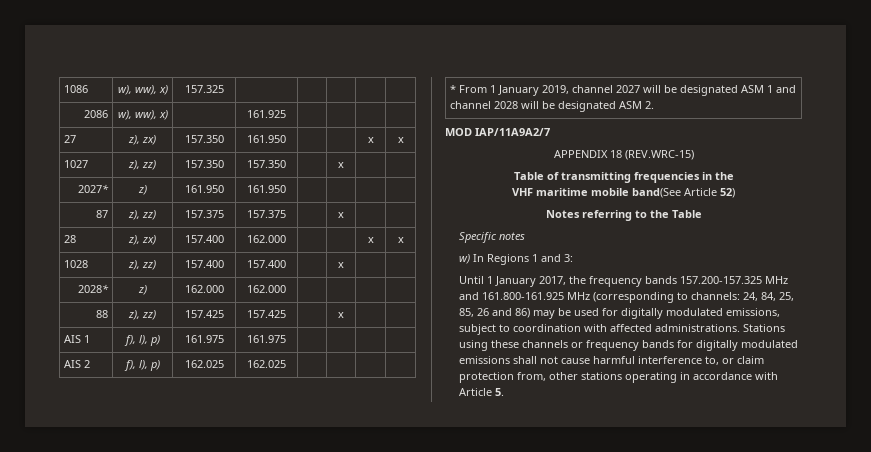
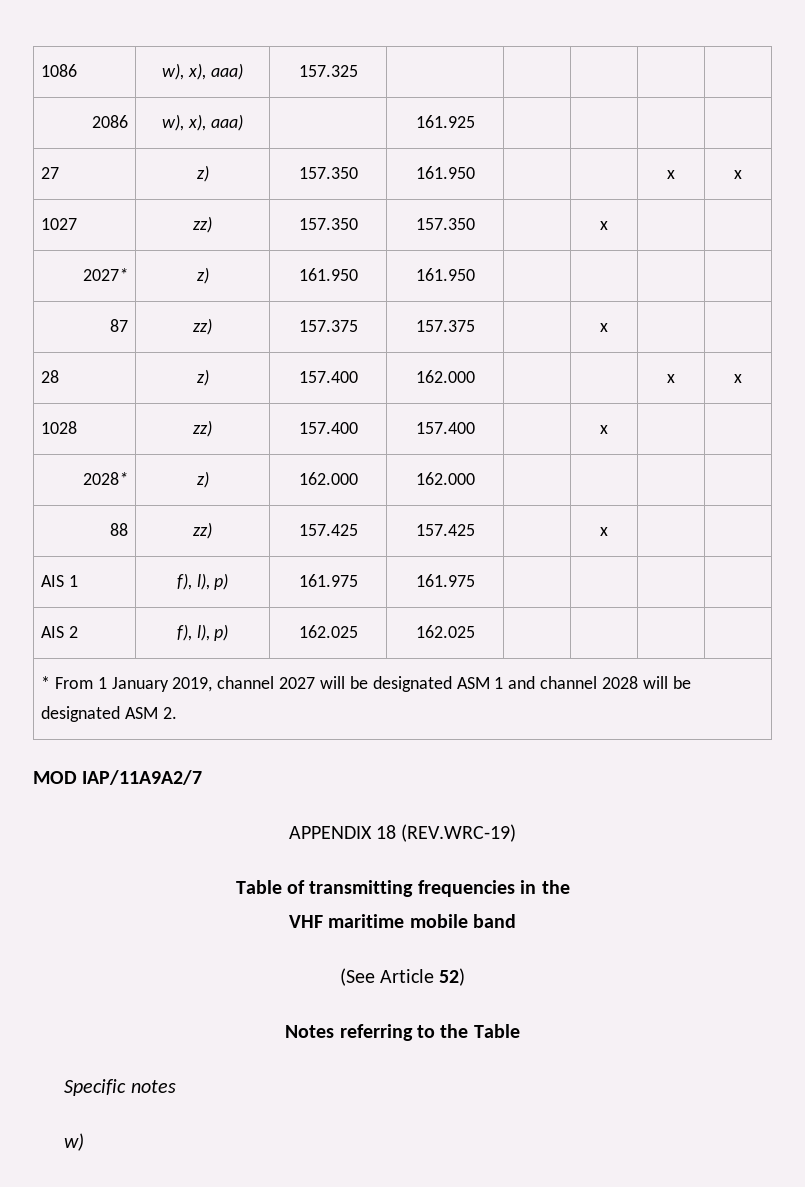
- 1086 | w), ww), x) | 157.325 | | | | |
+ 1086 | w), x), aaa) | 157.325 | | | | |
- 2086 | w), ww), x) | | 161.925 | | | |
+ 2086 | w), x), aaa) | | 161.925 | | | |
- 27 | z), zx) | 157.350 | 161.950 | | | x | x
+ 27 | z) | 157.350 | 161.950 | | | x | x
- 1027 | z), zz) | 157.350 | 157.350 | | x | |
+ 1027 | zz) | 157.350 | 157.350 | | x | |
- 87 | z), zz) | 157.375 | 157.375 | | x | |
+ 87 | zz) | 157.375 | 157.375 | | x | |
- 28 | z), zx) | 157.400 | 162.000 | | | x | x
+ 28 | z) | 157.400 | 162.000 | | | x | x
- 1028 | z), zz) | 157.400 | 157.400 | | x | |
+ 1028 | zz) | 157.400 | 157.400 | | x | |
- 88 | z), zz) | 157.425 | 157.425 | | x | |
+ 88 | zz) | 157.425 | 157.425 | | x | |
- APPENDIX 18 (REV.WRC-15)
+ APPENDIX 18 (REV.WRC-19)
- VHF maritime mobile band(See Article 52)
+ VHF maritime mobile band
+ (See Article 52)
- w) In Regions 1 and 3:
- Until 1 January 2017, the frequency bands 157.200-157.325 MHz and 161.800-161.925 MHz (corresponding to channels: 24, 84, 25, 85, 26 and 86) may be used for digitally modulated emissions, subject to coordination with affected administrations. Stations using these channels or frequency bands for digitally modulated emissions shall not cause harmful interference to, or claim protection from, other stations operating in accordance with Article 5.
+ w)

